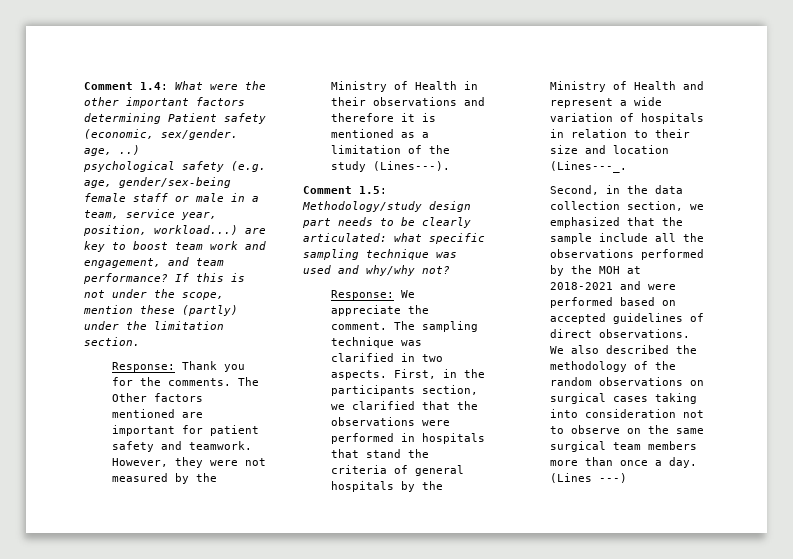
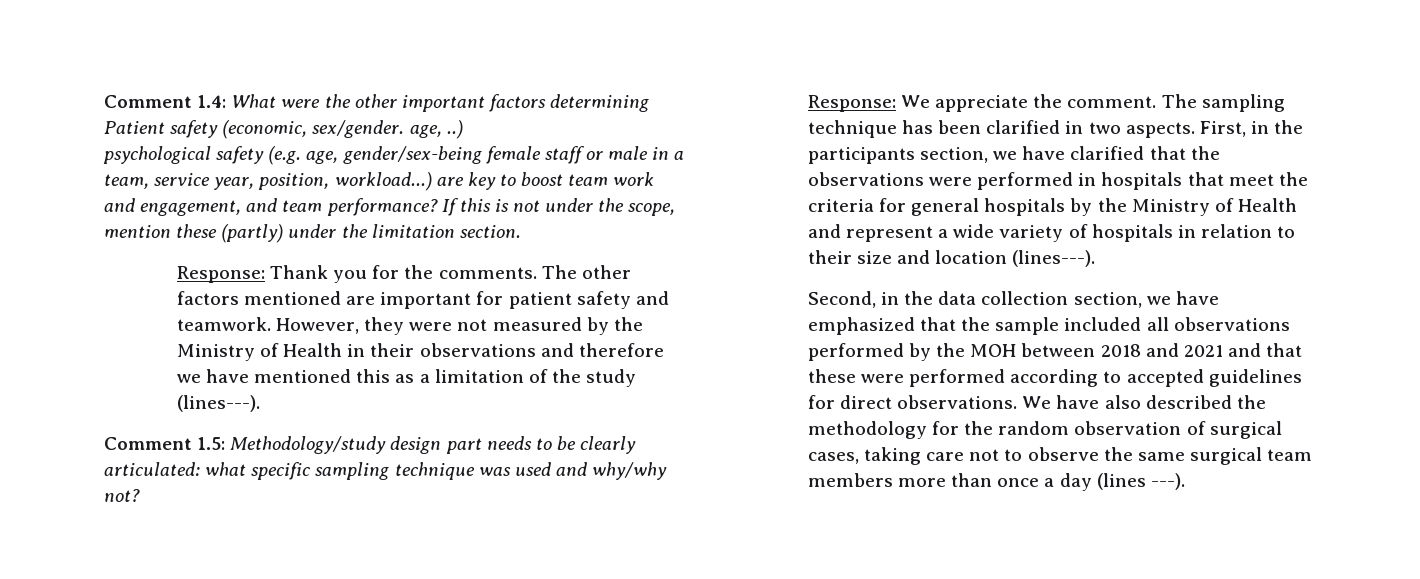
- The Other factors mentioned are important for patient safety and teamwork.
+ The other factors mentioned are important for patient safety and teamwork.
- However, they were not measured by the Ministry of Health in their observations and therefore it is mentioned as a limitation of the study (Lines---).
+ However, they were not measured by the Ministry of Health in their observations and therefore we have mentioned this as a limitation of the study (lines---).
- The sampling technique was clarified in two aspects.
+ The sampling technique has been clarified in two aspects.
- First, in the participants section, we clarified that the observations were performed in hospitals that stand the criteria of general hospitals by the Ministry of Health and represent a wide variation of hospitals in relation to their size and location (Lines---_.
+ First, in the participants section, we have clarified that the observations were performed in hospitals that meet the criteria for general hospitals by the Ministry of Health and represent a wide variety of hospitals in relation to their size and location (lines---).
- Second, in the data collection section, we emphasized that the sample include all the observations performed by the MOH at 2018-2021 and were performed based on accepted guidelines of direct observations.
+ Second, in the data collection section, we have emphasized that the sample included all observations performed by the MOH between 2018 and 2021 and that these were performed according to accepted guidelines for direct observations.
- We also described the methodology of the random observations on surgical cases taking into consideration not to observe on the same surgical team members more than once a day. (Lines ---)
+ We have also described the methodology for the random observation of surgical cases, taking care not to observe the same surgical team members more than once a day (lines ---).

